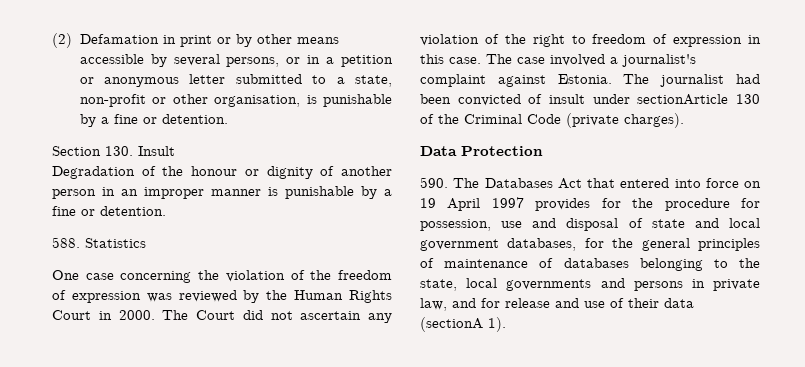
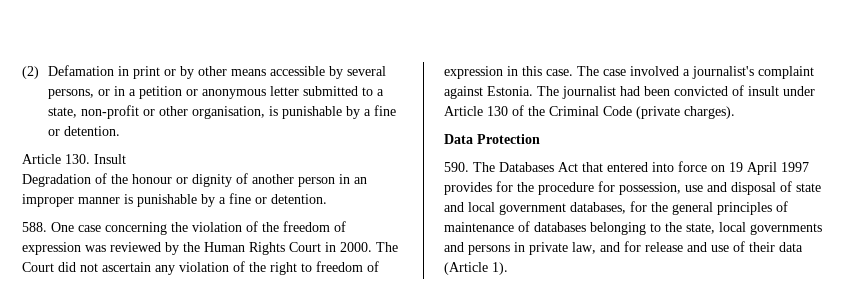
- Section 130. Insult
+ Article 130. Insult
- 588. Statistics
- One case concerning the violation of the freedom of expression was reviewed by the Human Rights Court in 2000.
+ 588. One case concerning the violation of the freedom of expression was reviewed by the Human Rights Court in 2000.
- The journalist had been convicted of insult under sectionArticle 130 of the Criminal Code (private charges).
+ The journalist had been convicted of insult under Article 130 of the Criminal Code (private charges).
- 590. The Databases Act that entered into force on 19 April 1997 provides for the procedure for possession, use and disposal of state and local government databases, for the general principles of maintenance of databases belonging to the state, local governments and persons in private law, and for release and use of their data (sectionA 1).
+ 590. The Databases Act that entered into force on 19 April 1997 provides for the procedure for possession, use and disposal of state and local government databases, for the general principles of maintenance of databases belonging to the state, local governments and persons in private law, and for release and use of their data (Article 1).

